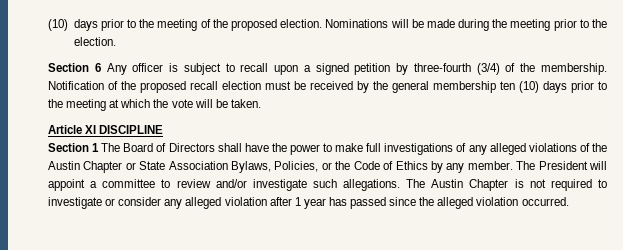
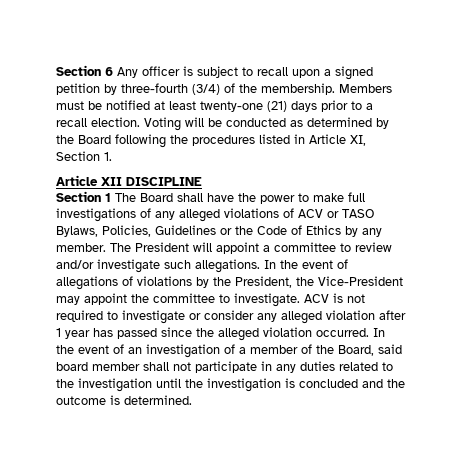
- (10) days prior to the meeting of the proposed election. Nominations will be made during the meeting prior to the election.
- Notification of the proposed recall election must be received by the general membership ten (10) days prior to the meeting at which the vote will be taken.
- Article XI DISCIPLINE
+ Members must be notified at least twenty-one (21) days prior to a recall election. Voting will be conducted as determined by the Board following the procedures listed in Article XI, Section 1.
+ Article XII DISCIPLINE
- Section 1 The Board of Directors shall have the power to make full investigations of any alleged violations of the Austin Chapter or State Association Bylaws, Policies, or the Code of Ethics by any member.
+ Section 1 The Board shall have the power to make full investigations of any alleged violations of ACV or TASO Bylaws, Policies, Guidelines or the Code of Ethics by any member.
- The Austin Chapter is not required to investigate or consider any alleged violation after 1 year has passed since the alleged violation occurred.
+ In the event of allegations of violations by the President, the Vice-President may appoint the committee to investigate. ACV is not required to investigate or consider any alleged violation after 1 year has passed since the alleged violation occurred.
+ In the event of an investigation of a member of the Board, said board member shall not participate in any duties related to the investigation until the investigation is concluded and the outcome is determined.

